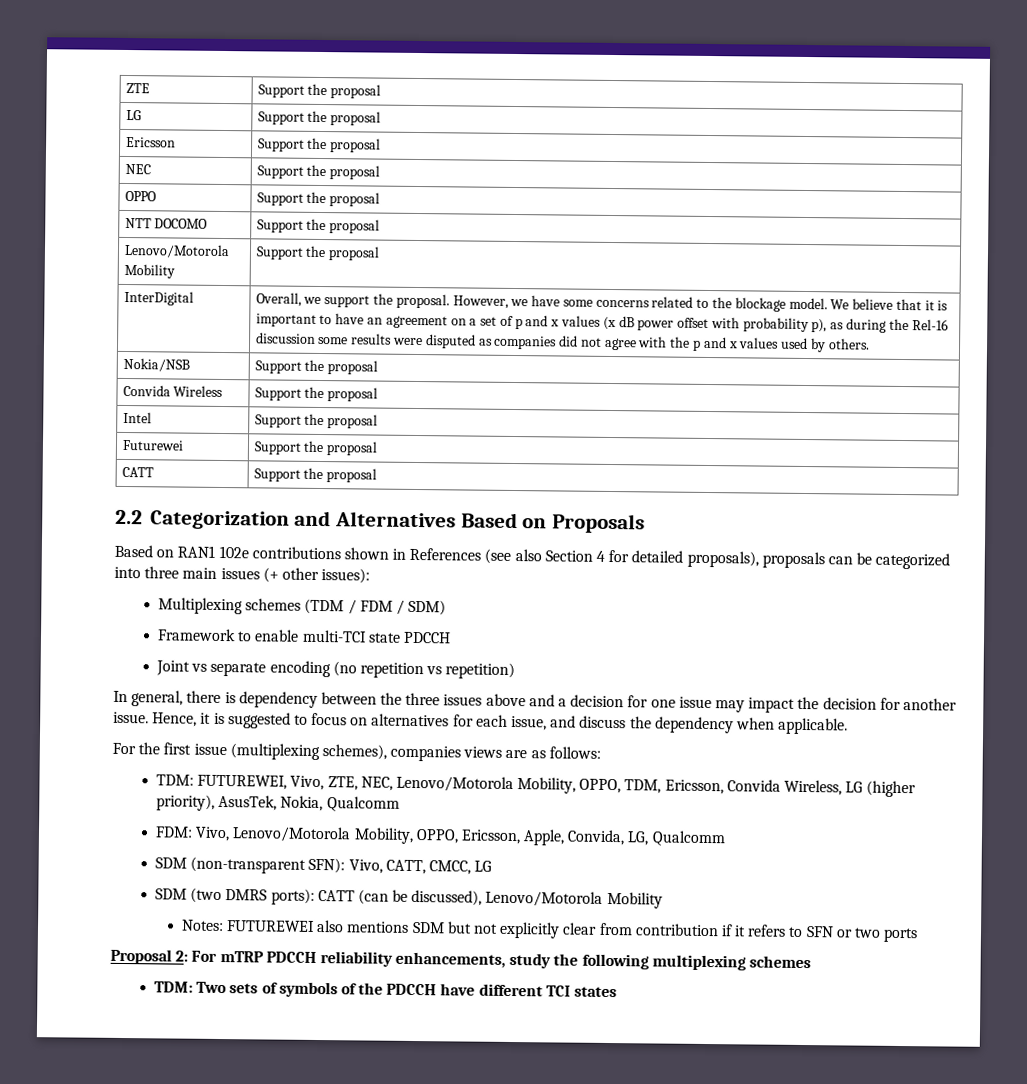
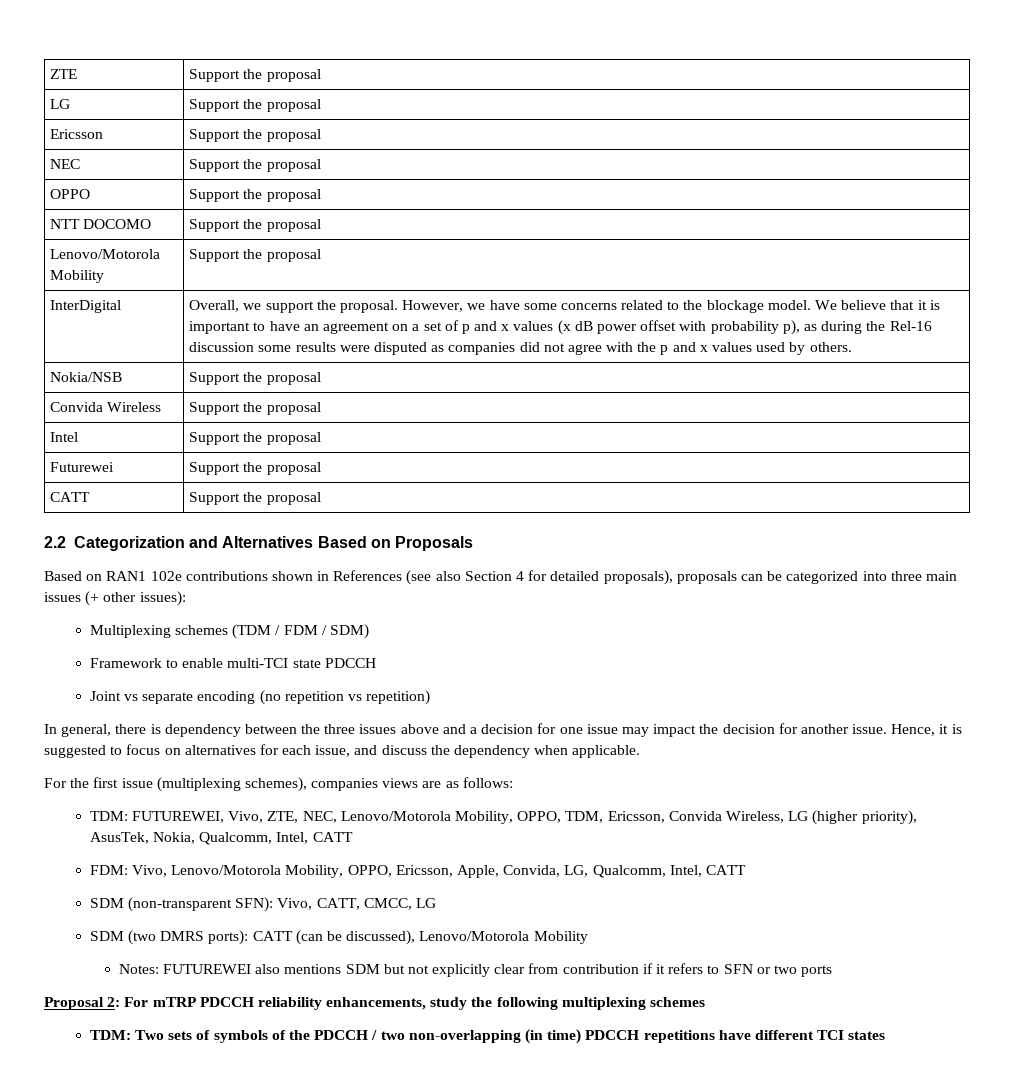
- TDM: FUTUREWEI, Vivo, ZTE, NEC, Lenovo/Motorola Mobility, OPPO, TDM, Ericsson, Convida Wireless, LG (higher priority), AsusTek, Nokia, Qualcomm
+ TDM: FUTUREWEI, Vivo, ZTE, NEC, Lenovo/Motorola Mobility, OPPO, TDM, Ericsson, Convida Wireless, LG (higher priority), AsusTek, Nokia, Qualcomm, Intel, CATT
- FDM: Vivo, Lenovo/Motorola Mobility, OPPO, Ericsson, Apple, Convida, LG, Qualcomm
+ FDM: Vivo, Lenovo/Motorola Mobility, OPPO, Ericsson, Apple, Convida, LG, Qualcomm, Intel, CATT
- TDM: Two sets of symbols of the PDCCH have different TCI states
+ TDM: Two sets of symbols of the PDCCH / two non-overlapping (in time) PDCCH repetitions have different TCI states

